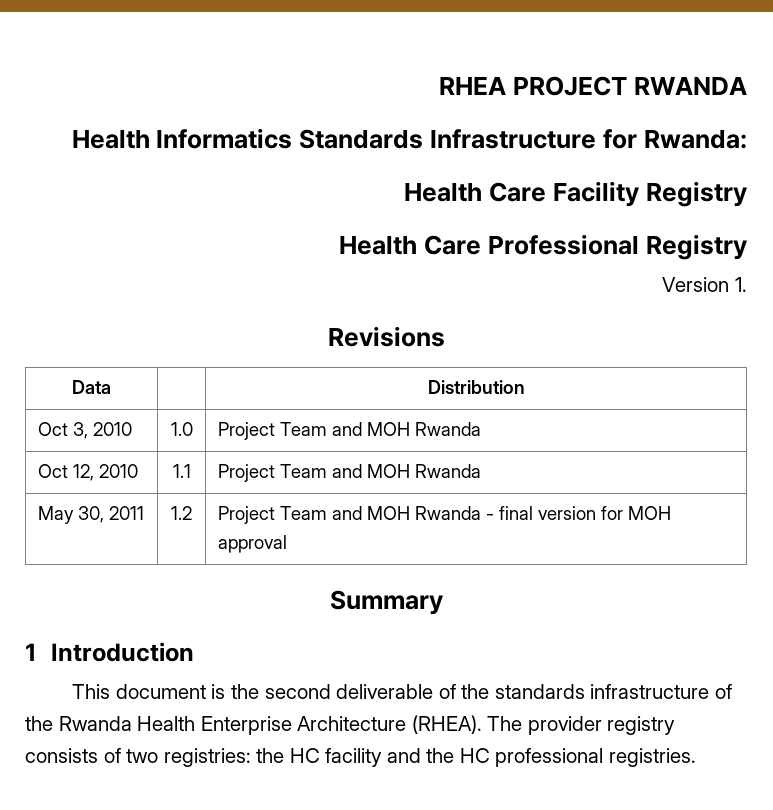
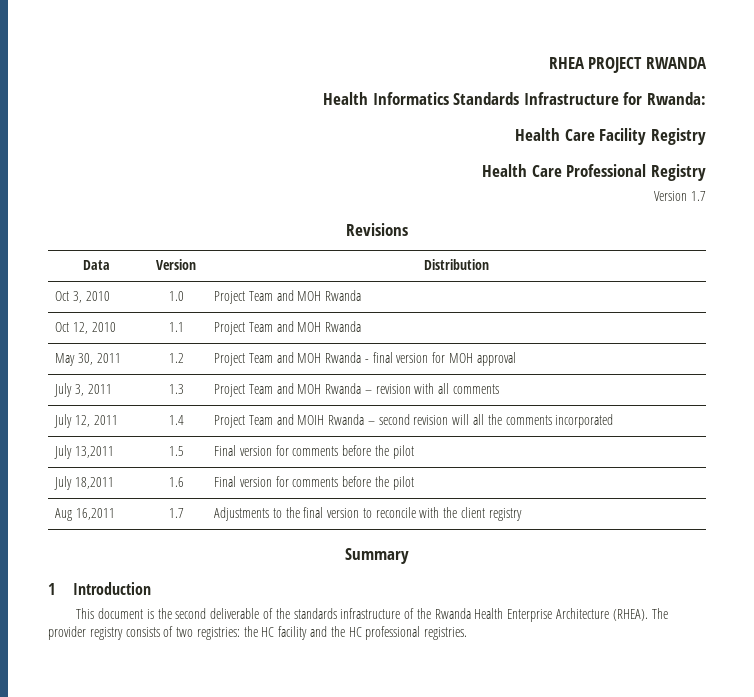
- Version 1.
+ Version 1.7
- Data | | Distribution
+ Data | Version | Distribution
+ July 3, 2011 | 1.3 | Project Team and MOH Rwanda – revision with all comments
+ July 12, 2011 | 1.4 | Project Team and MOIH Rwanda – second revision will all the comments incorporated
+ July 13,2011 | 1.5 | Final version for comments before the pilot
+ July 18,2011 | 1.6 | Final version for comments before the pilot
+ Aug 16,2011 | 1.7 | Adjustments to the final version to reconcile with the client registry

